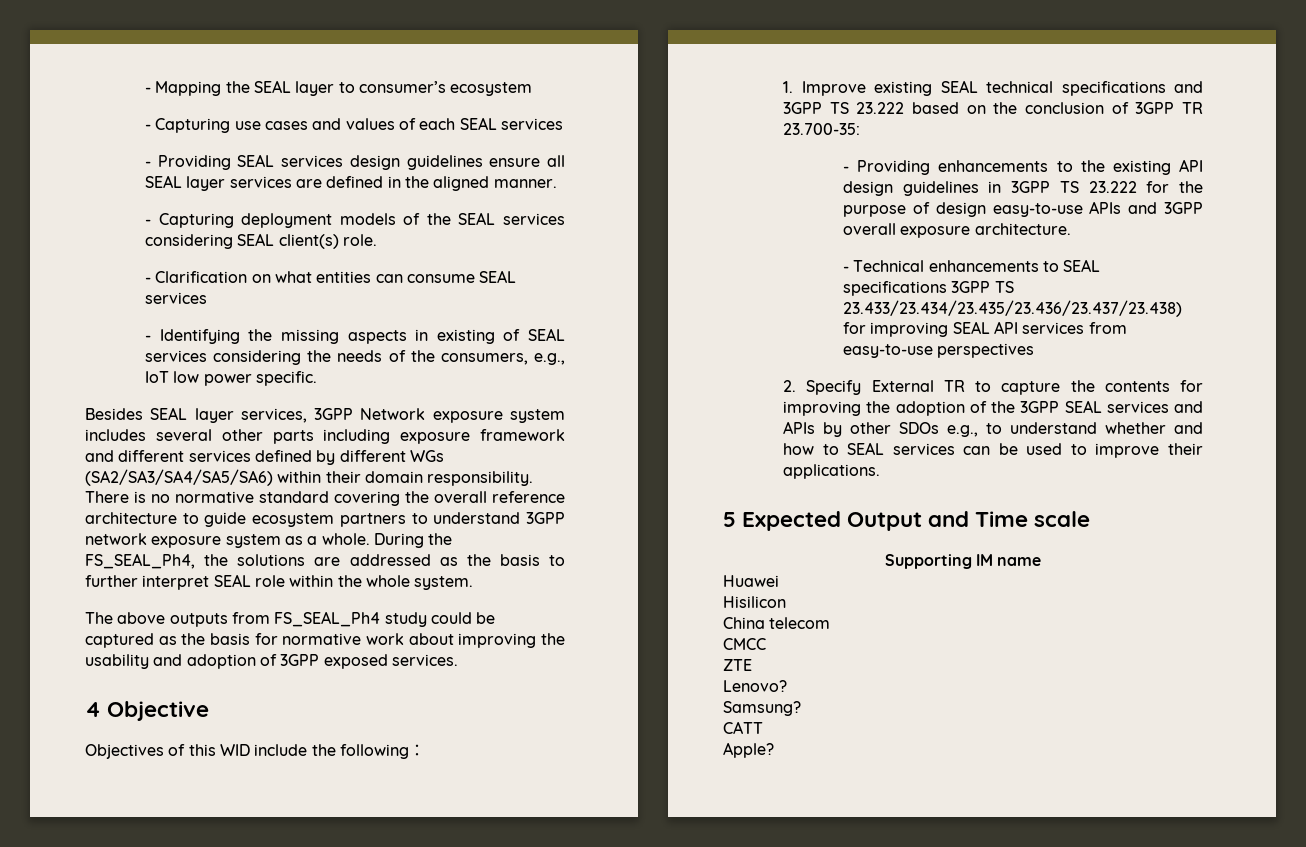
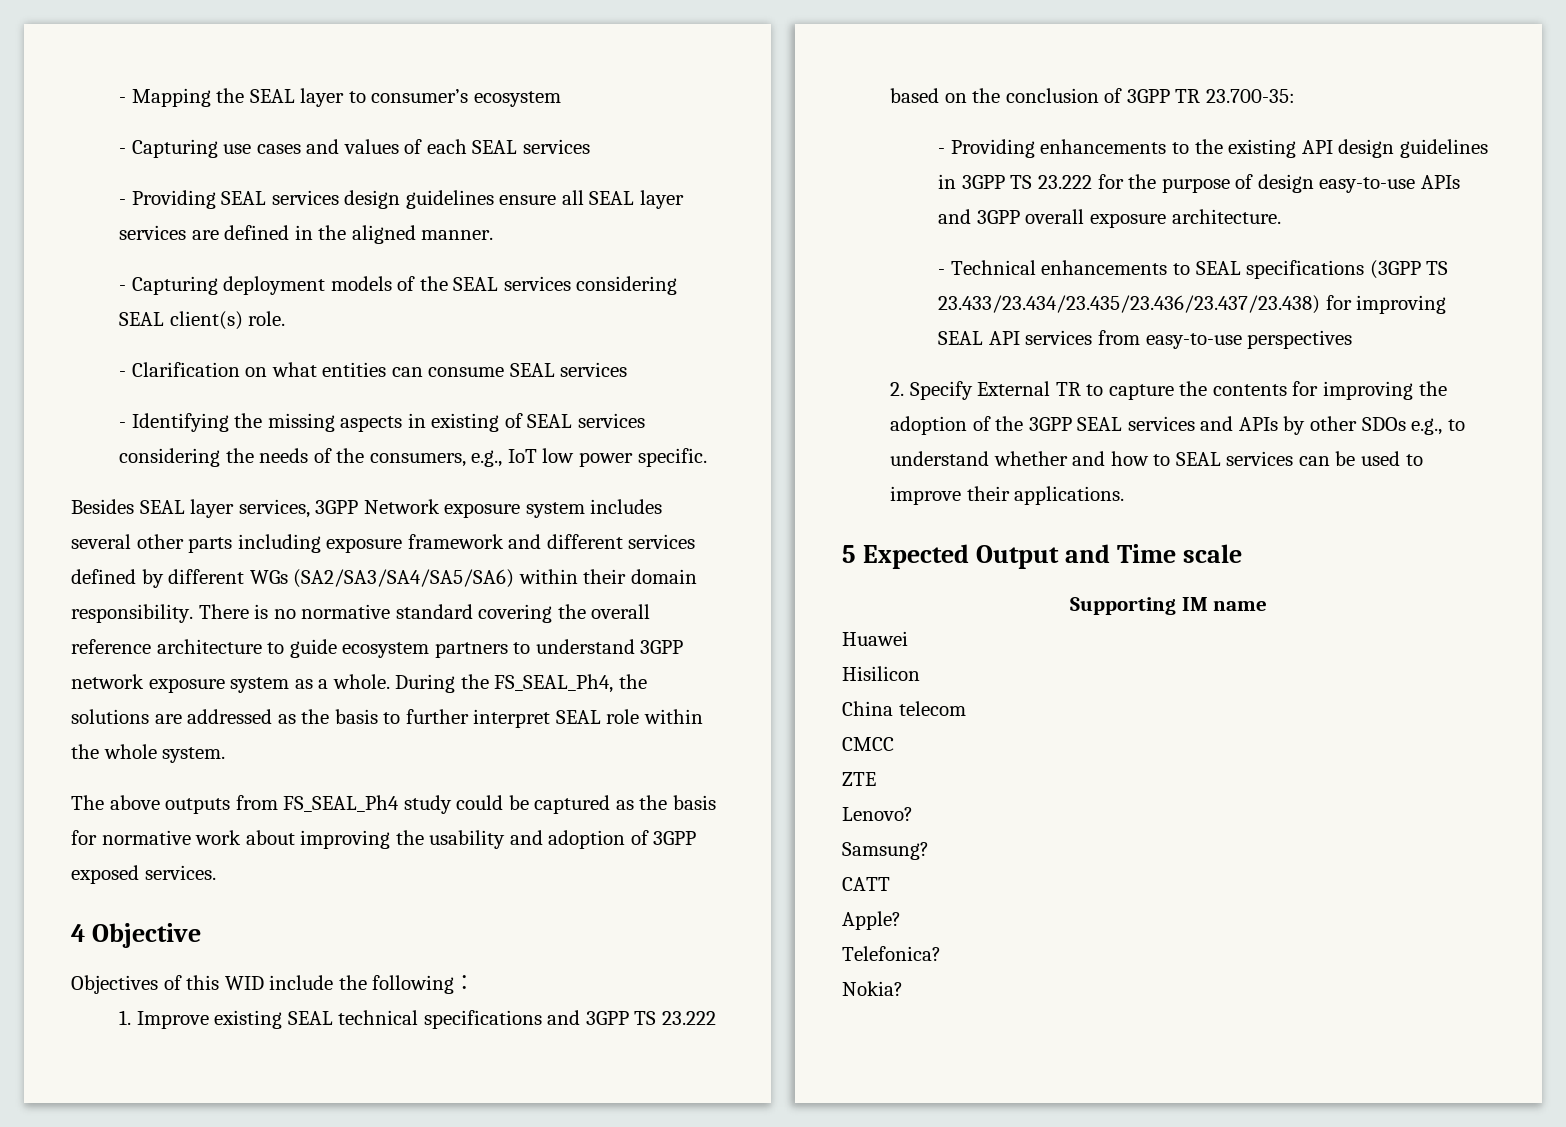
- - Technical enhancements to SEAL specifications 3GPP TS 23.433/23.434/23.435/23.436/23.437/23.438) for improving SEAL API services from easy-to-use perspectives
+ - Technical enhancements to SEAL specifications (3GPP TS 23.433/23.434/23.435/23.436/23.437/23.438) for improving SEAL API services from easy-to-use perspectives
+ Telefonica?
+ Nokia?

